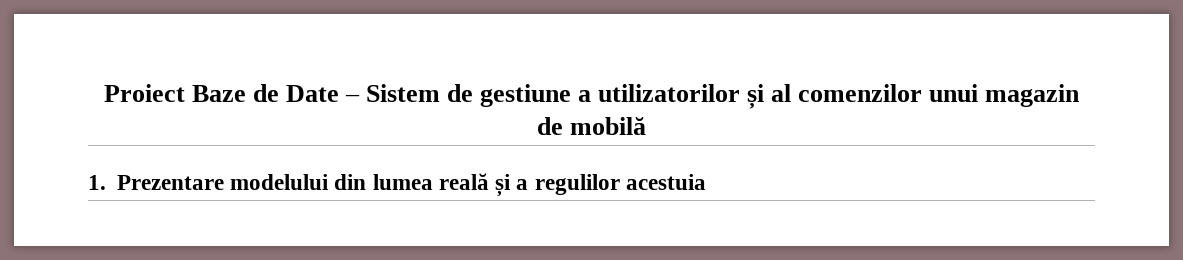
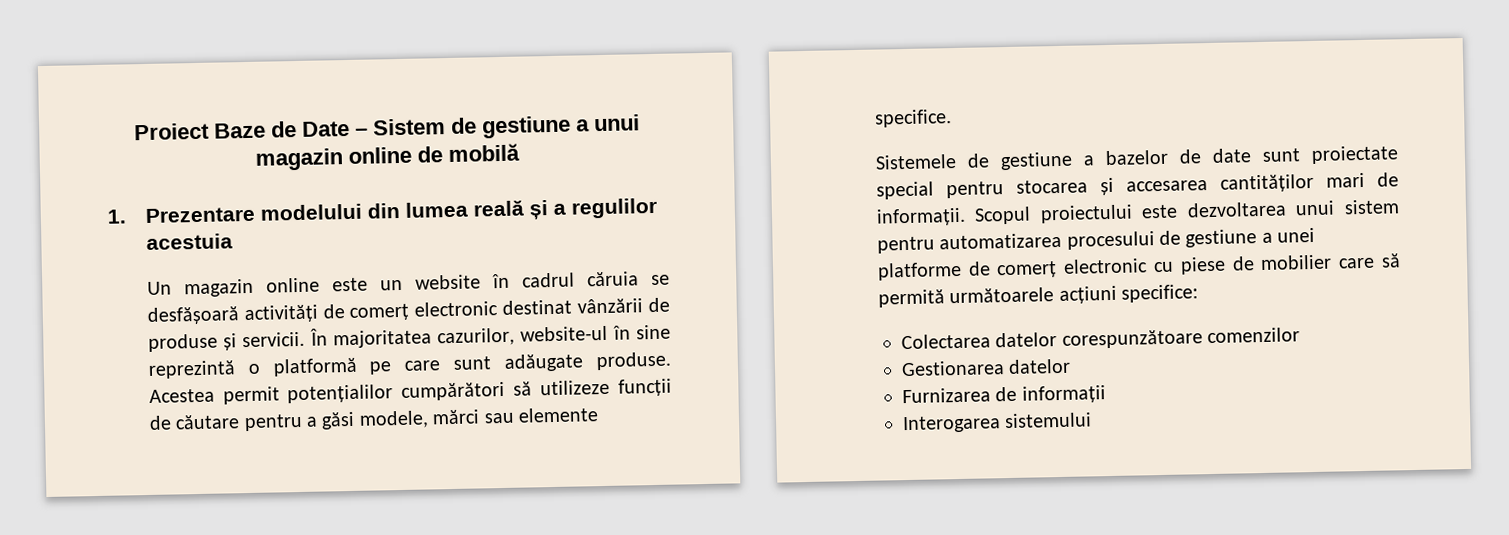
- Proiect Baze de Date – Sistem de gestiune a utilizatorilor și al comenzilor unui magazin de mobilă
+ Proiect Baze de Date – Sistem de gestiune a unui magazin online de mobilă
+ Un magazin online este un website în cadrul căruia se desfășoară activități de comerț electronic destinat vânzării de produse și servicii. În majoritatea cazurilor, website-ul în sine reprezintă o platformă pe care sunt adăugate produse. Acestea permit potențialilor cumpărători să utilizeze funcții de căutare pentru a găsi modele, mărci sau elemente specifice.
+ Sistemele de gestiune a bazelor de date sunt proiectate special pentru stocarea și accesarea cantităților mari de informații. Scopul proiectului este dezvoltarea unui sistem pentru automatizarea procesului de gestiune a unei platforme de comerț electronic cu piese de mobilier care să permită următoarele acțiuni specifice:
+ Colectarea datelor corespunzătoare comenzilor
+ Gestionarea datelor
+ Furnizarea de informații
+ Interogarea sistemului

